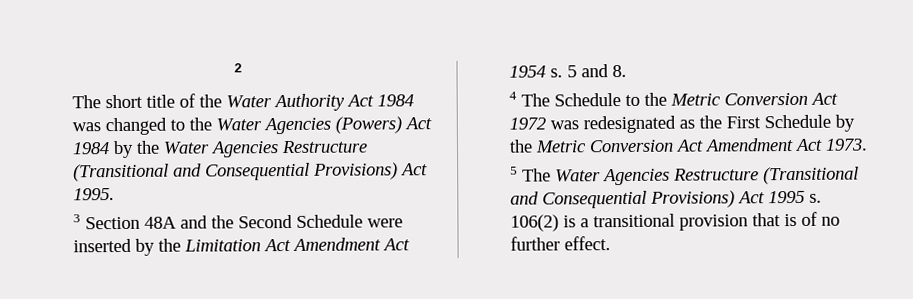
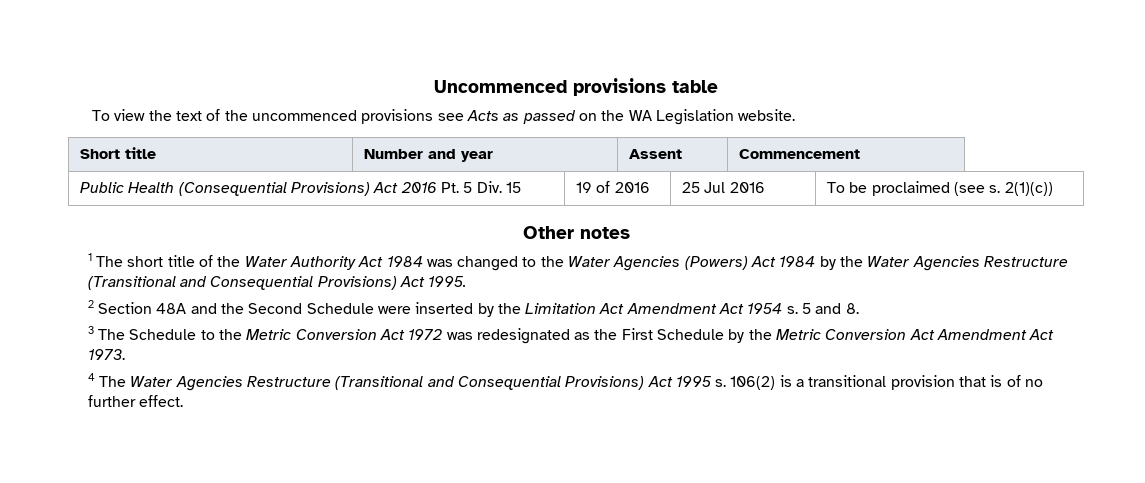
- 2
- The short title of the Water Authority Act 1984 was changed to the Water Agencies (Powers) Act 1984 by the Water Agencies Restructure (Transitional and Consequential Provisions) Act 1995.
+ Uncommenced provisions table
+ To view the text of the uncommenced provisions see Acts as passed on the WA Legislation website.
+ Short title | Number and year | Assent | Commencement
+ Public Health (Consequential Provisions) Act 2016 Pt. 5 Div. 15 | 19 of 2016 | 25 Jul 2016 | To be proclaimed (see s. 2(1)(c))
+ Other notes
+ 1 The short title of the Water Authority Act 1984 was changed to the Water Agencies (Powers) Act 1984 by the Water Agencies Restructure (Transitional and Consequential Provisions) Act 1995.
- 3 Section 48A and the Second Schedule were inserted by the Limitation Act Amendment Act 1954 s.
+ 2 Section 48A and the Second Schedule were inserted by the Limitation Act Amendment Act 1954 s.
- 4 The Schedule to the Metric Conversion Act 1972 was redesignated as the First Schedule by the Metric Conversion Act Amendment Act 1973.
+ 3 The Schedule to the Metric Conversion Act 1972 was redesignated as the First Schedule by the Metric Conversion Act Amendment Act 1973.
- 5 The Water Agencies Restructure (Transitional and Consequential Provisions) Act 1995 s.
+ 4 The Water Agencies Restructure (Transitional and Consequential Provisions) Act 1995 s.

